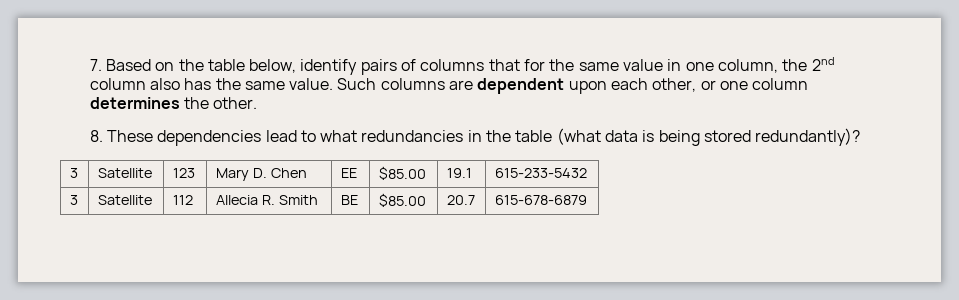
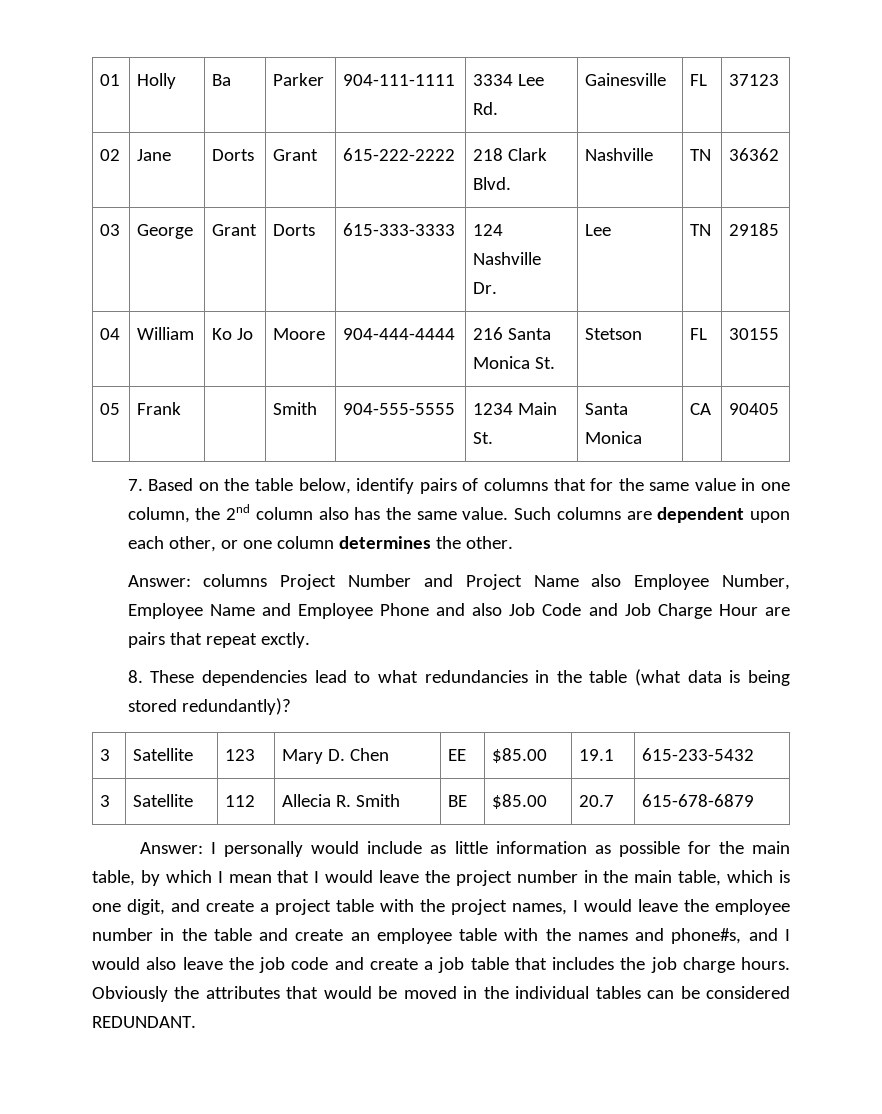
+ 01 | Holly | Ba | Parker | 904-111-1111 | 3334 Lee Rd. | Gainesville | FL | 37123
+ 02 | Jane | Dorts | Grant | 615-222-2222 | 218 Clark Blvd. | Nashville | TN | 36362
+ 03 | George | Grant | Dorts | 615-333-3333 | 124 Nashville Dr. | Lee | TN | 29185
+ 04 | William | Ko Jo | Moore | 904-444-4444 | 216 Santa Monica St. | Stetson | FL | 30155
+ 05 | Frank | | Smith | 904-555-5555 | 1234 Main St. | Santa Monica | CA | 90405
+ Answer: columns Project Number and Project Name also Employee Number, Employee Name and Employee Phone and also Job Code and Job Charge Hour are pairs that repeat exctly.
+ Answer: I personally would include as little information as possible for the main table, by which I mean that I would leave the project number in the main table, which is one digit, and create a project table with the project names, I would leave the employee number in the table and create an employee table with the names and phone#s, and I would also leave the job code and create a job table that includes the job charge hours. Obviously the attributes that would be moved in the individual tables can be considered REDUNDANT.

